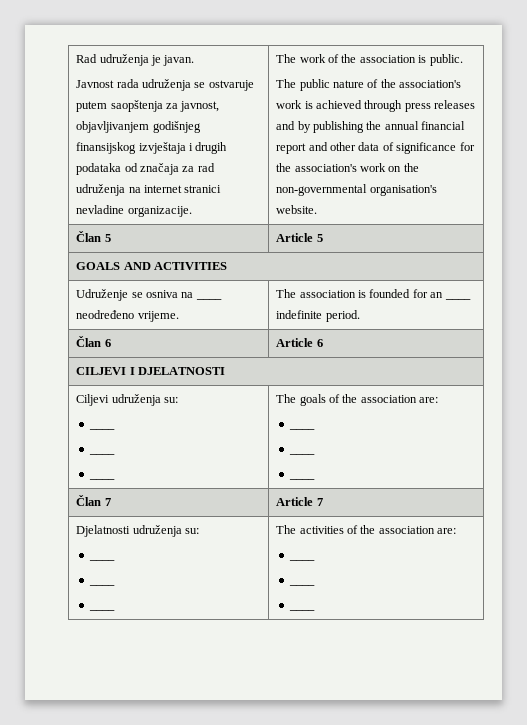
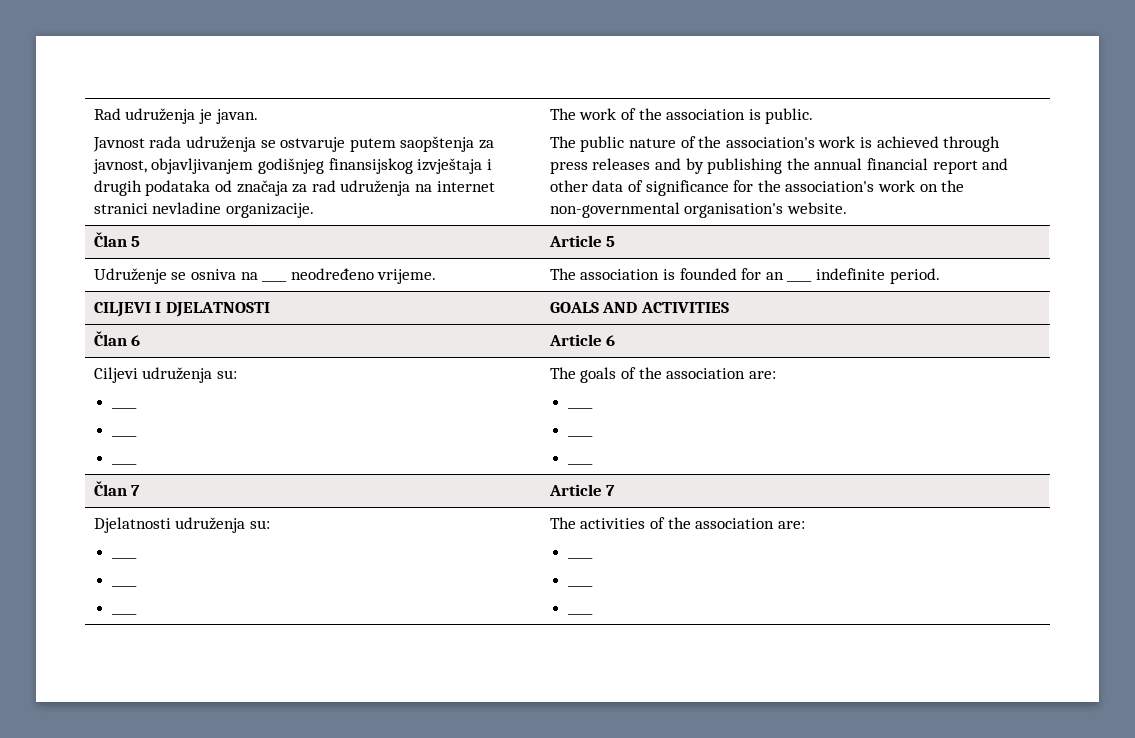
- GOALS AND ACTIVITIES
+ CILJEVI I DJELATNOSTI | GOALS AND ACTIVITIES
- CILJEVI I DJELATNOSTI

